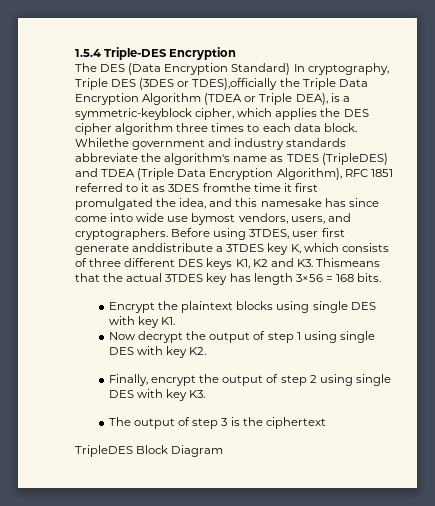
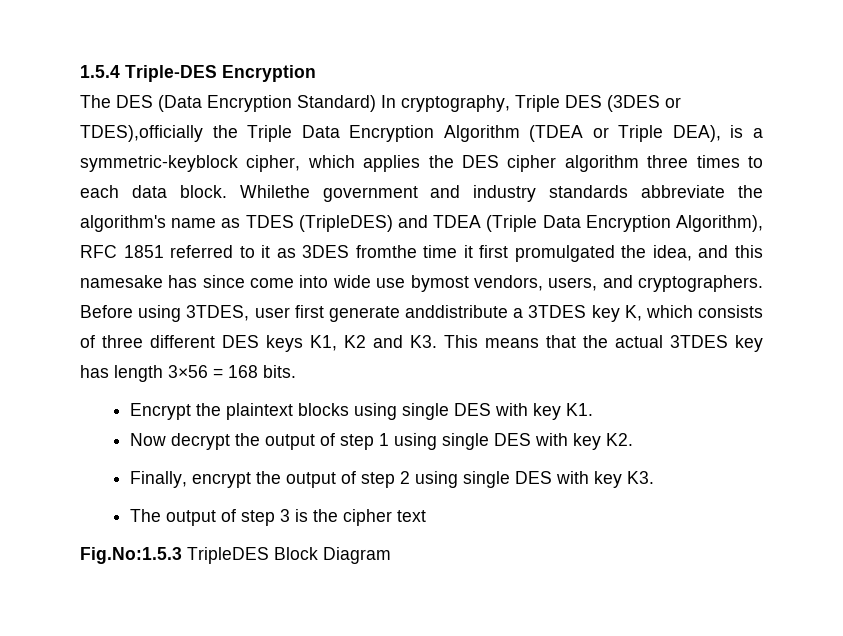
- Before using 3TDES, user first generate anddistribute a 3TDES key K, which consists of three different DES keys K1, K2 and K3. Thismeans that the actual 3TDES key has length 3×56 = 168 bits.
+ Before using 3TDES, user first generate anddistribute a 3TDES key K, which consists of three different DES keys K1, K2 and K3. This means that the actual 3TDES key has length 3×56 = 168 bits.
- The output of step 3 is the ciphertext
- TripleDES Block Diagram
+ The output of step 3 is the cipher text
+ Fig.No:1.5.3 TripleDES Block Diagram

